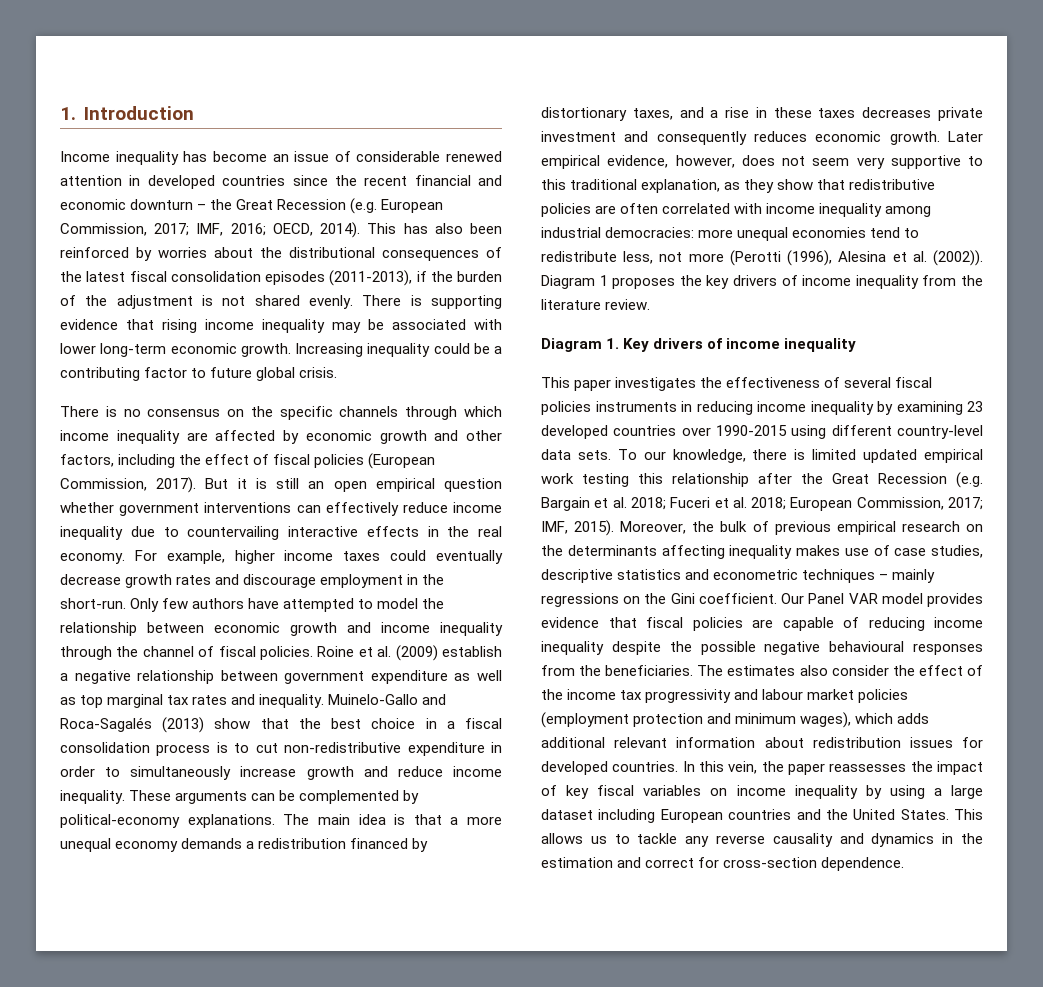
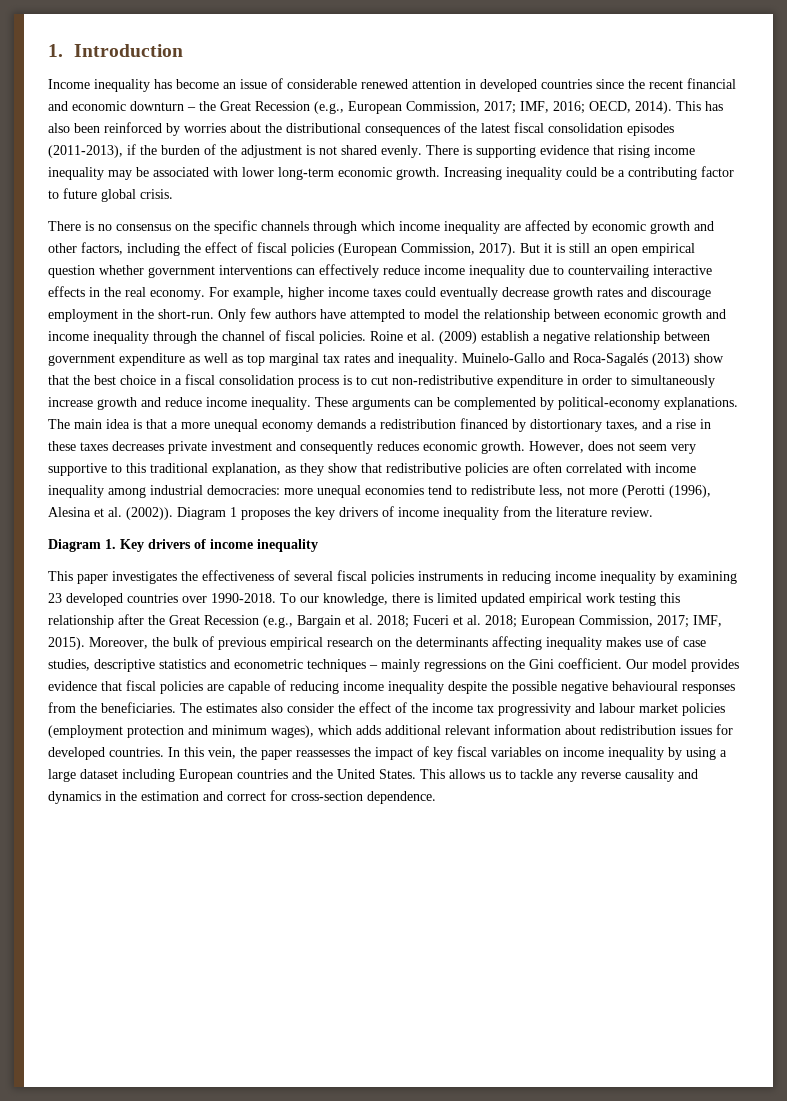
- Income inequality has become an issue of considerable renewed attention in developed countries since the recent financial and economic downturn – the Great Recession (e.g. European Commission, 2017; IMF, 2016; OECD, 2014).
+ Income inequality has become an issue of considerable renewed attention in developed countries since the recent financial and economic downturn – the Great Recession (e.g., European Commission, 2017; IMF, 2016; OECD, 2014).
- Later empirical evidence, however, does not seem very supportive to this traditional explanation, as they show that redistributive policies are often correlated with income inequality among industrial democracies: more unequal economies tend to redistribute less, not more (Perotti (1996), Alesina et al. (2002)).
+ However, does not seem very supportive to this traditional explanation, as they show that redistributive policies are often correlated with income inequality among industrial democracies: more unequal economies tend to redistribute less, not more (Perotti (1996), Alesina et al. (2002)).
- This paper investigates the effectiveness of several fiscal policies instruments in reducing income inequality by examining 23 developed countries over 1990-2015 using different country-level data sets.
+ This paper investigates the effectiveness of several fiscal policies instruments in reducing income inequality by examining 23 developed countries over 1990-2018.
- To our knowledge, there is limited updated empirical work testing this relationship after the Great Recession (e.g. Bargain et al. 2018; Fuceri et al. 2018; European Commission, 2017; IMF, 2015).
+ To our knowledge, there is limited updated empirical work testing this relationship after the Great Recession (e.g., Bargain et al. 2018; Fuceri et al. 2018; European Commission, 2017; IMF, 2015).
- Our Panel VAR model provides evidence that fiscal policies are capable of reducing income inequality despite the possible negative behavioural responses from the beneficiaries.
+ Our model provides evidence that fiscal policies are capable of reducing income inequality despite the possible negative behavioural responses from the beneficiaries.

